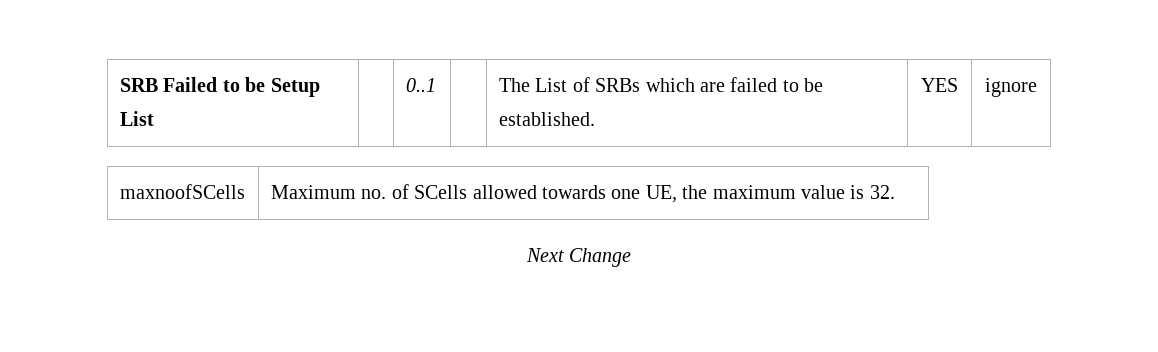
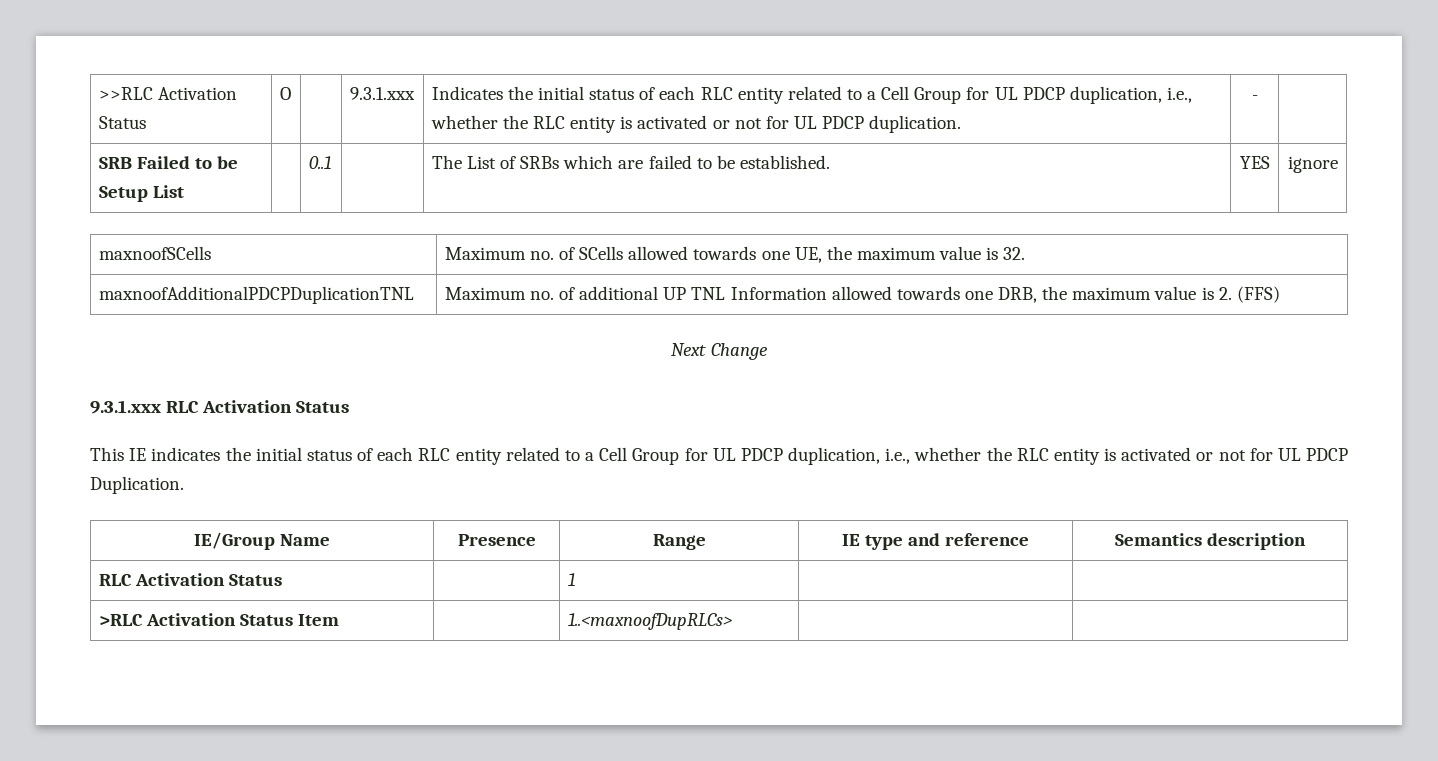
+ >>RLC Activation Status | O | | 9.3.1.xxx | Indicates the initial status of each RLC entity related to a Cell Group for UL PDCP duplication, i.e., whether the RLC entity is activated or not for UL PDCP duplication. | - |
+ maxnoofAdditionalPDCPDuplicationTNL | Maximum no. of additional UP TNL Information allowed towards one DRB, the maximum value is 2. (FFS)
  Next Change
+ 9.3.1.xxx RLC Activation Status
+ This IE indicates the initial status of each RLC entity related to a Cell Group for UL PDCP duplication, i.e., whether the RLC entity is activated or not for UL PDCP Duplication.
+ IE/Group Name | Presence | Range | IE type and reference | Semantics description
+ RLC Activation Status | | 1 | |
+ >RLC Activation Status Item | | 1..<maxnoofDupRLCs> | |

